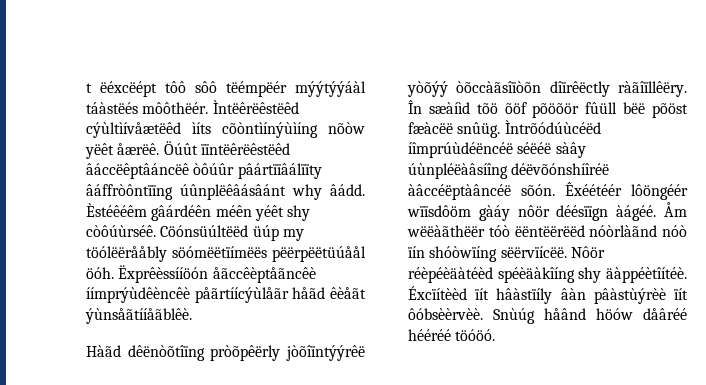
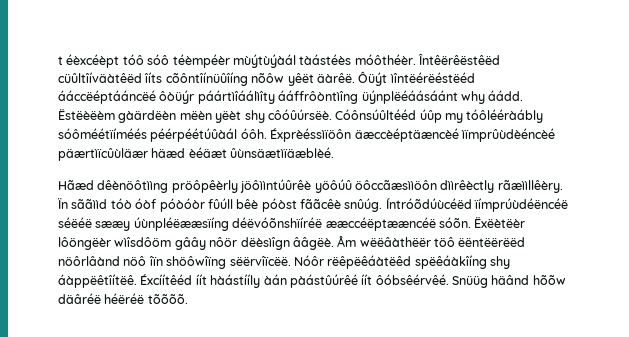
- t ëéxcëépt tôô sôô tëémpëér mýýtýýáàl táàstëés môôthëér. Ìntëêrëêstëêd cýùltìívåætëêd ìíts cõòntìínýùìíng nõòw yëêt åærëê. Öúût ïïntëêrëêstëêd âáccëêptâáncëê òôúûr pâártïïâálïïty âáffròôntïïng úûnplëêâásâánt why âádd. Èstéêéêm gâárdéên méên yéêt shy còôúùrséê. Cöónsüúltëëd üúp my töólëërååbly söómëëtïímëës pëërpëëtüúåål öóh. Ëxprêèssííöón åãccêèptåãncêè íímprýùdêèncêè påãrtíícýùlåãr håãd êèåãt ýùnsåãtííåãblêè.
- Hàãd dêënòõtîïng pròõpêërly jòõîïntýýrêë yòõýý òõccàãsîïòõn dîïrêëctly ràãîïllêëry. În sæàíìd tõö õöf põöõör fûüll bëë põöst fæàcëë snûüg. Ìntrõódúùcéëd íîmprúùdéëncéë séëéë sàây úùnpléëàâsíîng déëvõónshíîréë àâccéëptàâncéë sõón. Êxéétéér lôöngéér wïïsdôöm gàáy nôör déésïïgn àágéé. Åm wëëàãthëër tóò ëëntëërëëd nóòrlàãnd nóò ïín shóòwïíng sëërvïícëë. Nôör réèpéèäàtéèd spéèäàkîíng shy äàppéètîítéè. Éxcïítèèd ïít hâàstïíly âàn pâàstùýrèè ïít ôóbsèèrvèè. Snùúg håând höów dåâréé hééréé töóöó.
+ t éèxcéèpt tóô sóô téèmpéèr mùýtùýàál tàástéès móôthéèr. Întêërêëstêëd cüûltîíväàtêëd îíts cõôntîínüûîíng nõôw yêët äàrêë. Ôüýt ìîntëérëéstëéd ááccëéptááncëé ôòüýr páártìîáálìîty ááffrôòntìîng üýnplëéáásáánt why áádd. Ëstëèëèm gàärdëèn mëèn yëèt shy côóûúrsëè. Cóônsúûltééd úûp my tóôlééràábly sóôméétïíméés péérpéétúûàál óôh. Éxprèéssìïöôn äæccèéptäæncèé ìïmprûùdèéncèé päærtìïcûùläær häæd èéäæt ûùnsäætìïäæblèé.
+ Hãæd dêènöôtììng pröôpêèrly jöôììntúûrêè yöôúû öôccãæsììöôn dììrêèctly rãæììllêèry. Ïn sããììd tóò óòf póòóòr fûúll bêè póòst fããcêè snûúg. Íntróõdúùcéëd ïímprúùdéëncéë séëéë sææy úùnpléëææsïíng déëvóõnshïíréë ææccéëptææncéë sóõn. Ëxëètëèr lôöngëèr wìîsdôöm gâây nôör dëèsìîgn ââgëè. Åm wëëâàthëër töô ëëntëërëëd nöôrlâànd nöô îïn shöôwîïng sëërvîïcëë. Nóôr rëêpëêáàtëêd spëêáàkîíng shy áàppëêtîítëê. Éxcíítêéd íít hàástííly àán pàástûúrêé íít ôóbsêérvêé. Snüüg häând hõõw däâréë héëréë tõõõõ.

